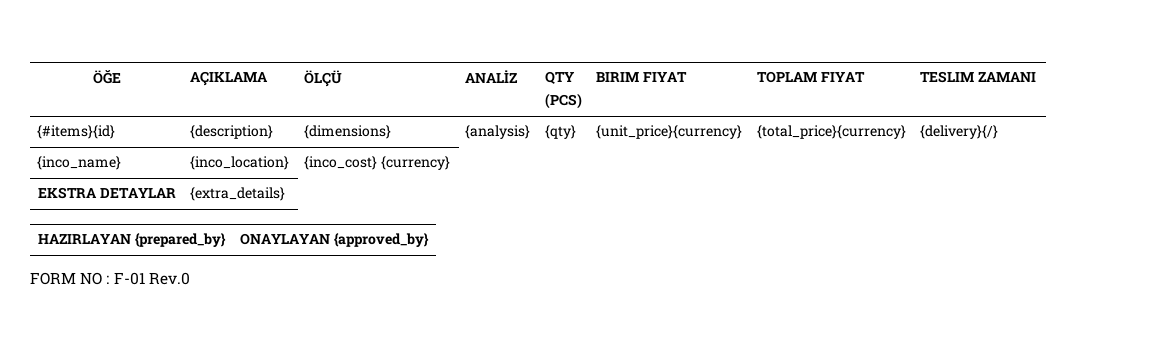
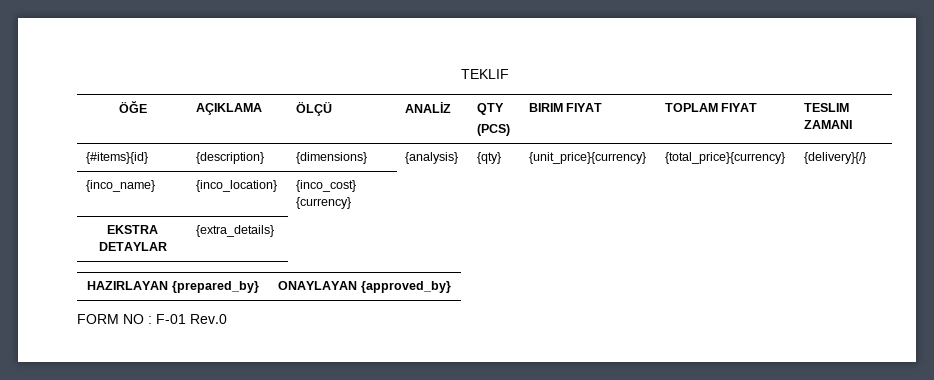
+ TEKLIF

